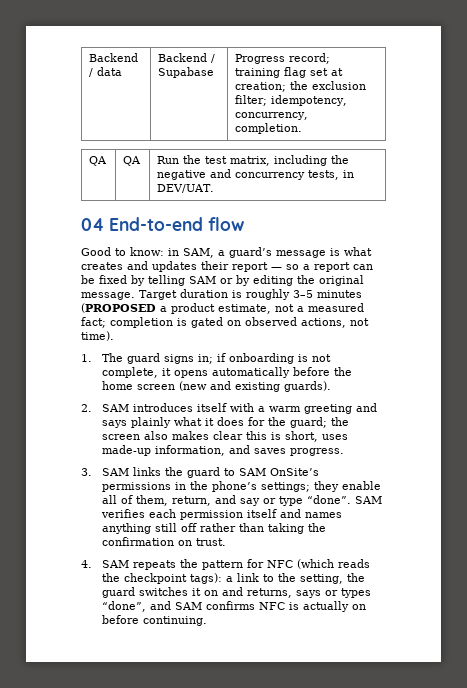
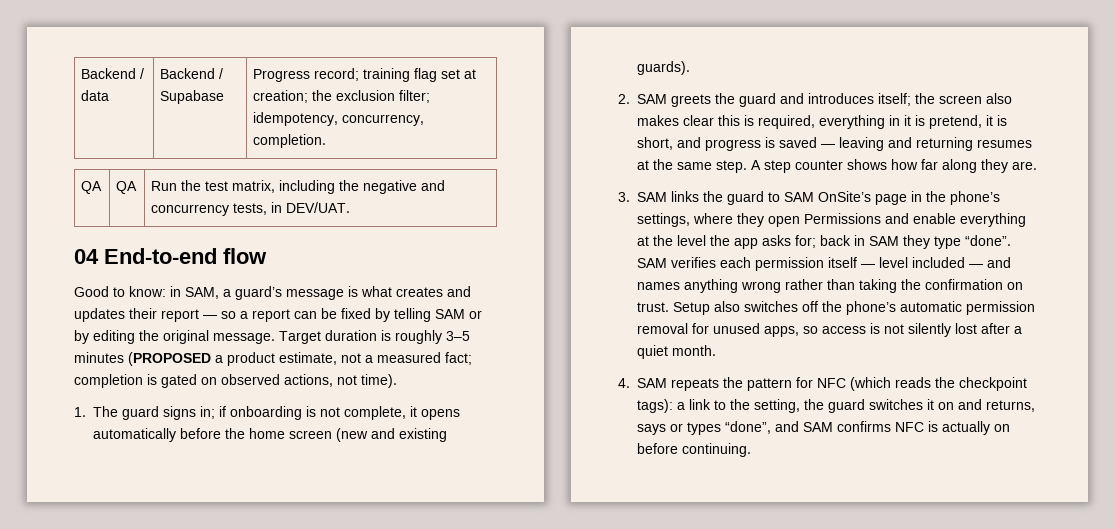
- 2. SAM introduces itself with a warm greeting and says plainly what it does for the guard; the screen also makes clear this is short, uses made-up information, and saves progress.
+ 2. SAM greets the guard and introduces itself; the screen also makes clear this is required, everything in it is pretend, it is short, and progress is saved — leaving and returning resumes at the same step. A step counter shows how far along they are.
- 3. SAM links the guard to SAM OnSite’s permissions in the phone’s settings; they enable all of them, return, and say or type “done”.
+ 3. SAM links the guard to SAM OnSite’s page in the phone’s settings, where they open Permissions and enable everything at the level the app asks for; back in SAM they type “done”.
- SAM verifies each permission itself and names anything still off rather than taking the confirmation on trust.
+ SAM verifies each permission itself — level included — and names anything wrong rather than taking the confirmation on trust. Setup also switches off the phone’s automatic permission removal for unused apps, so access is not silently lost after a quiet month.

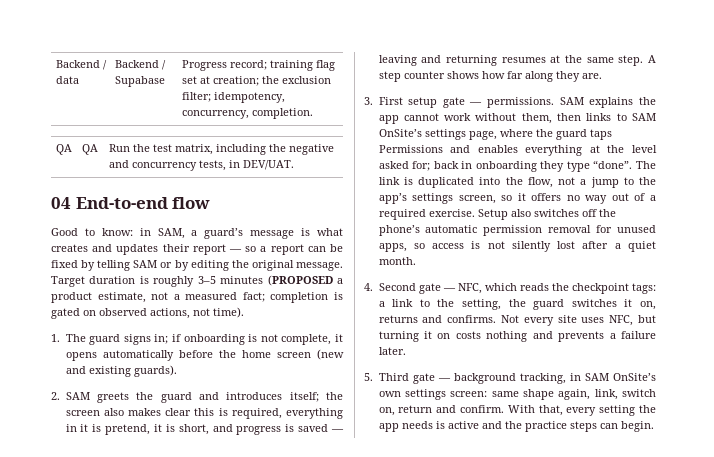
- 3. SAM links the guard to SAM OnSite’s page in the phone’s settings, where they open Permissions and enable everything at the level the app asks for; back in SAM they type “done”.
+ 3. First setup gate — permissions. SAM explains the app cannot work without them, then links to SAM OnSite’s settings page, where the guard taps Permissions and enables everything at the level asked for; back in onboarding they type “done”.
- SAM verifies each permission itself — level included — and names anything wrong rather than taking the confirmation on trust.
+ The link is duplicated into the flow, not a jump to the app’s settings screen, so it offers no way out of a required exercise.
- 4. SAM repeats the pattern for NFC (which reads the checkpoint tags): a link to the setting, the guard switches it on and returns, says or types “done”, and SAM confirms NFC is actually on before continuing.
+ 4. Second gate — NFC, which reads the checkpoint tags: a link to the setting, the guard switches it on, returns and confirms. Not every site uses NFC, but turning it on costs nothing and prevents a failure later.
+ 5. Third gate — background tracking, in SAM OnSite’s own settings screen: same shape again, link, switch on, return and confirm. With that, every setting the app needs is active and the practice steps can begin.

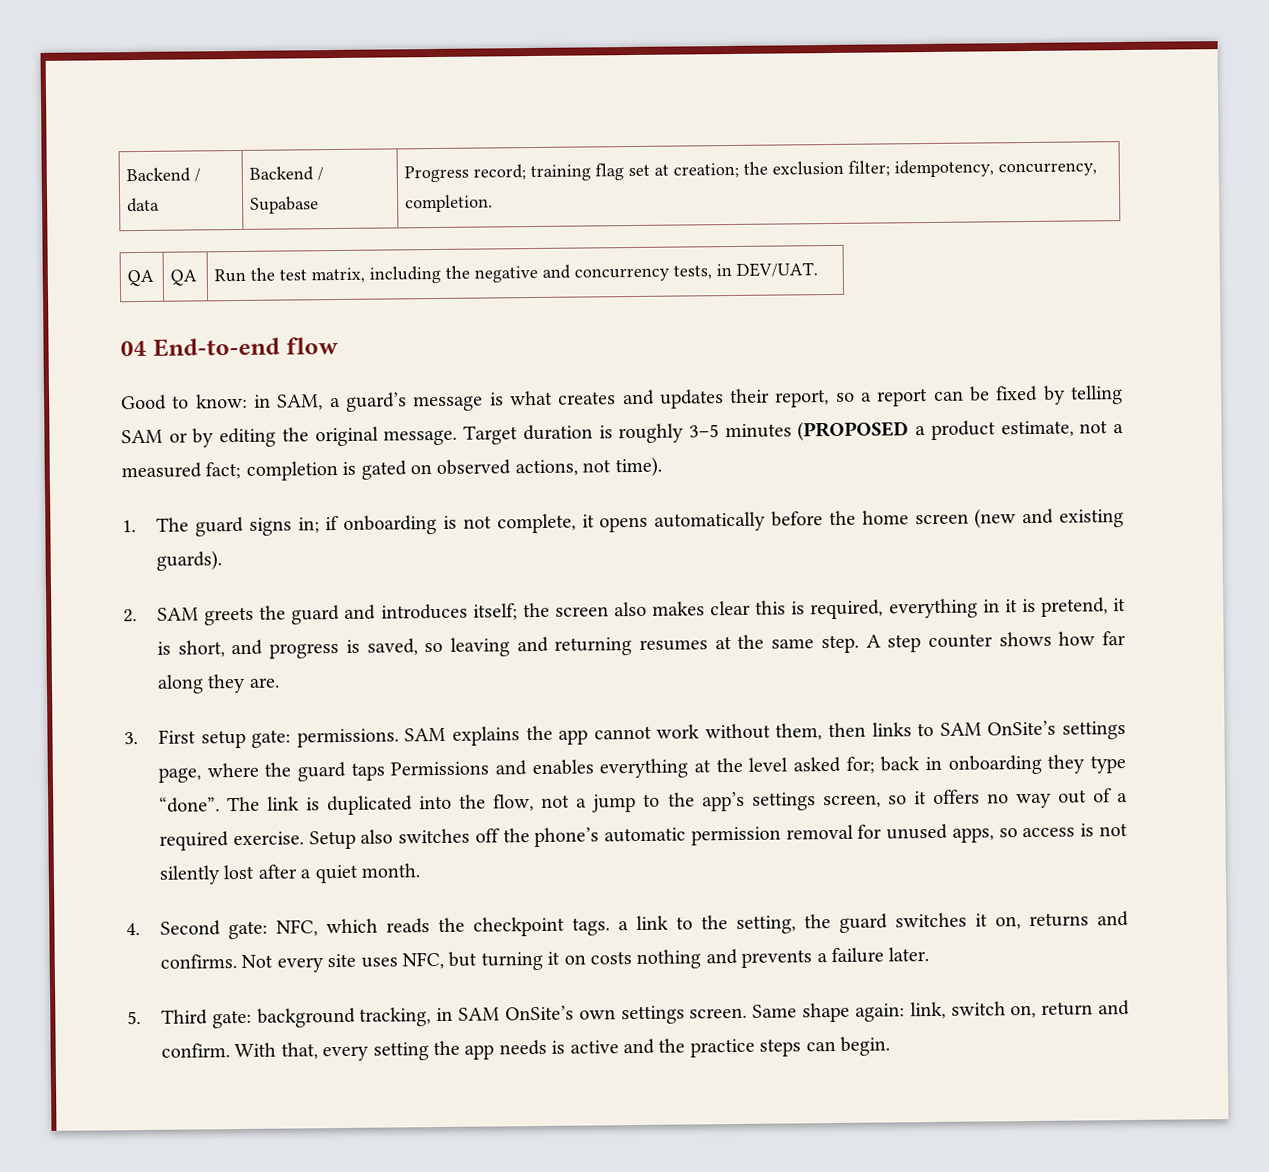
- Good to know: in SAM, a guard’s message is what creates and updates their report — so a report can be fixed by telling SAM or by editing the original message.
+ Good to know: in SAM, a guard’s message is what creates and updates their report, so a report can be fixed by telling SAM or by editing the original message.
- 2. SAM greets the guard and introduces itself; the screen also makes clear this is required, everything in it is pretend, it is short, and progress is saved — leaving and returning resumes at the same step.
+ 2. SAM greets the guard and introduces itself; the screen also makes clear this is required, everything in it is pretend, it is short, and progress is saved, so leaving and returning resumes at the same step.
- 3. First setup gate — permissions.
+ 3. First setup gate: permissions.
- 4. Second gate — NFC, which reads the checkpoint tags: a link to the setting, the guard switches it on, returns and confirms.
+ 4. Second gate: NFC, which reads the checkpoint tags. a link to the setting, the guard switches it on, returns and confirms.
- 5. Third gate — background tracking, in SAM OnSite’s own settings screen: same shape again, link, switch on, return and confirm.
+ 5. Third gate: background tracking, in SAM OnSite’s own settings screen. Same shape again: link, switch on, return and confirm.

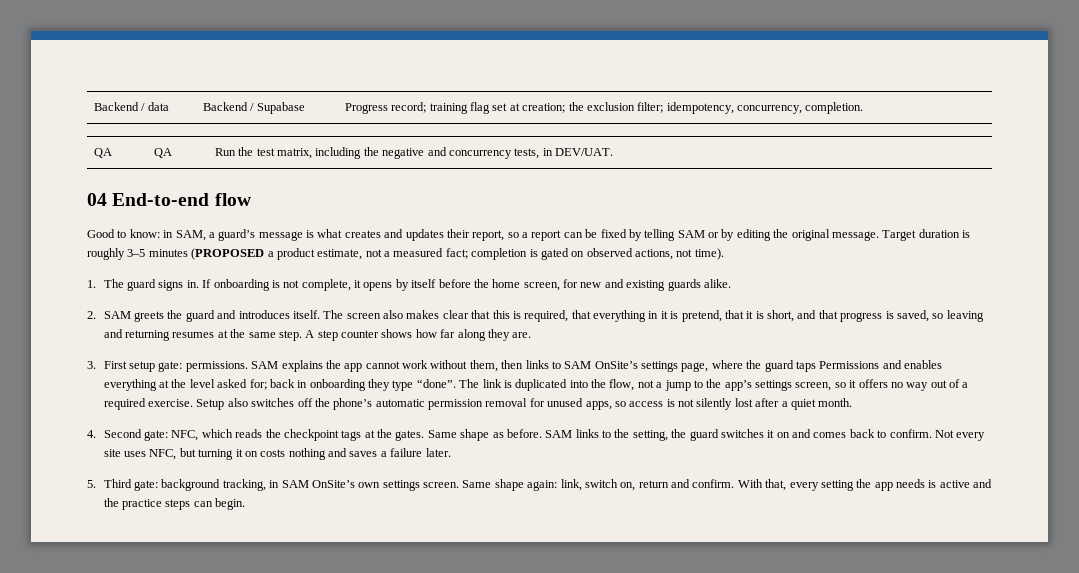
- 1. The guard signs in; if onboarding is not complete, it opens automatically before the home screen (new and existing guards).
+ 1. The guard signs in. If onboarding is not complete, it opens by itself before the home screen, for new and existing guards alike.
- 2. SAM greets the guard and introduces itself; the screen also makes clear this is required, everything in it is pretend, it is short, and progress is saved, so leaving and returning resumes at the same step.
+ 2. SAM greets the guard and introduces itself. The screen also makes clear that this is required, that everything in it is pretend, that it is short, and that progress is saved, so leaving and returning resumes at the same step.
- 4. Second gate: NFC, which reads the checkpoint tags. a link to the setting, the guard switches it on, returns and confirms.
+ 4. Second gate: NFC, which reads the checkpoint tags at the gates. Same shape as before. SAM links to the setting, the guard switches it on and comes back to confirm.
- Not every site uses NFC, but turning it on costs nothing and prevents a failure later.
+ Not every site uses NFC, but turning it on costs nothing and saves a failure later.

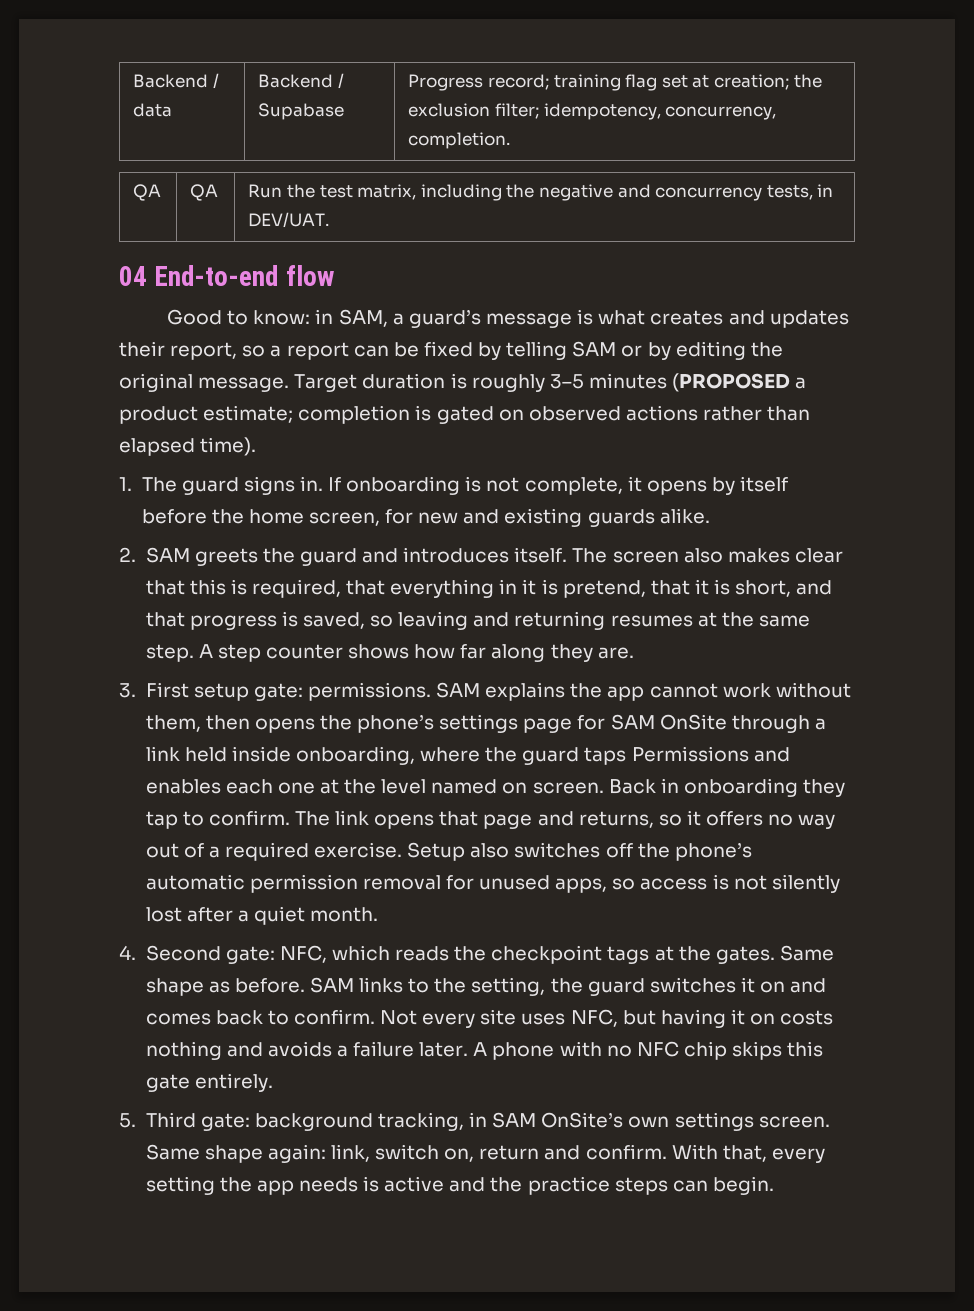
- Target duration is roughly 3–5 minutes (PROPOSED a product estimate, not a measured fact; completion is gated on observed actions, not time).
+ Target duration is roughly 3–5 minutes (PROPOSED a product estimate; completion is gated on observed actions rather than elapsed time).
- SAM explains the app cannot work without them, then links to SAM OnSite’s settings page, where the guard taps Permissions and enables everything at the level asked for; back in onboarding they type “done”. The link is duplicated into the flow, not a jump to the app’s settings screen, so it offers no way out of a required exercise.
+ SAM explains the app cannot work without them, then opens the phone’s settings page for SAM OnSite through a link held inside onboarding, where the guard taps Permissions and enables each one at the level named on screen. Back in onboarding they tap to confirm. The link opens that page and returns, so it offers no way out of a required exercise.
- Not every site uses NFC, but turning it on costs nothing and saves a failure later.
+ Not every site uses NFC, but having it on costs nothing and avoids a failure later. A phone with no NFC chip skips this gate entirely.

